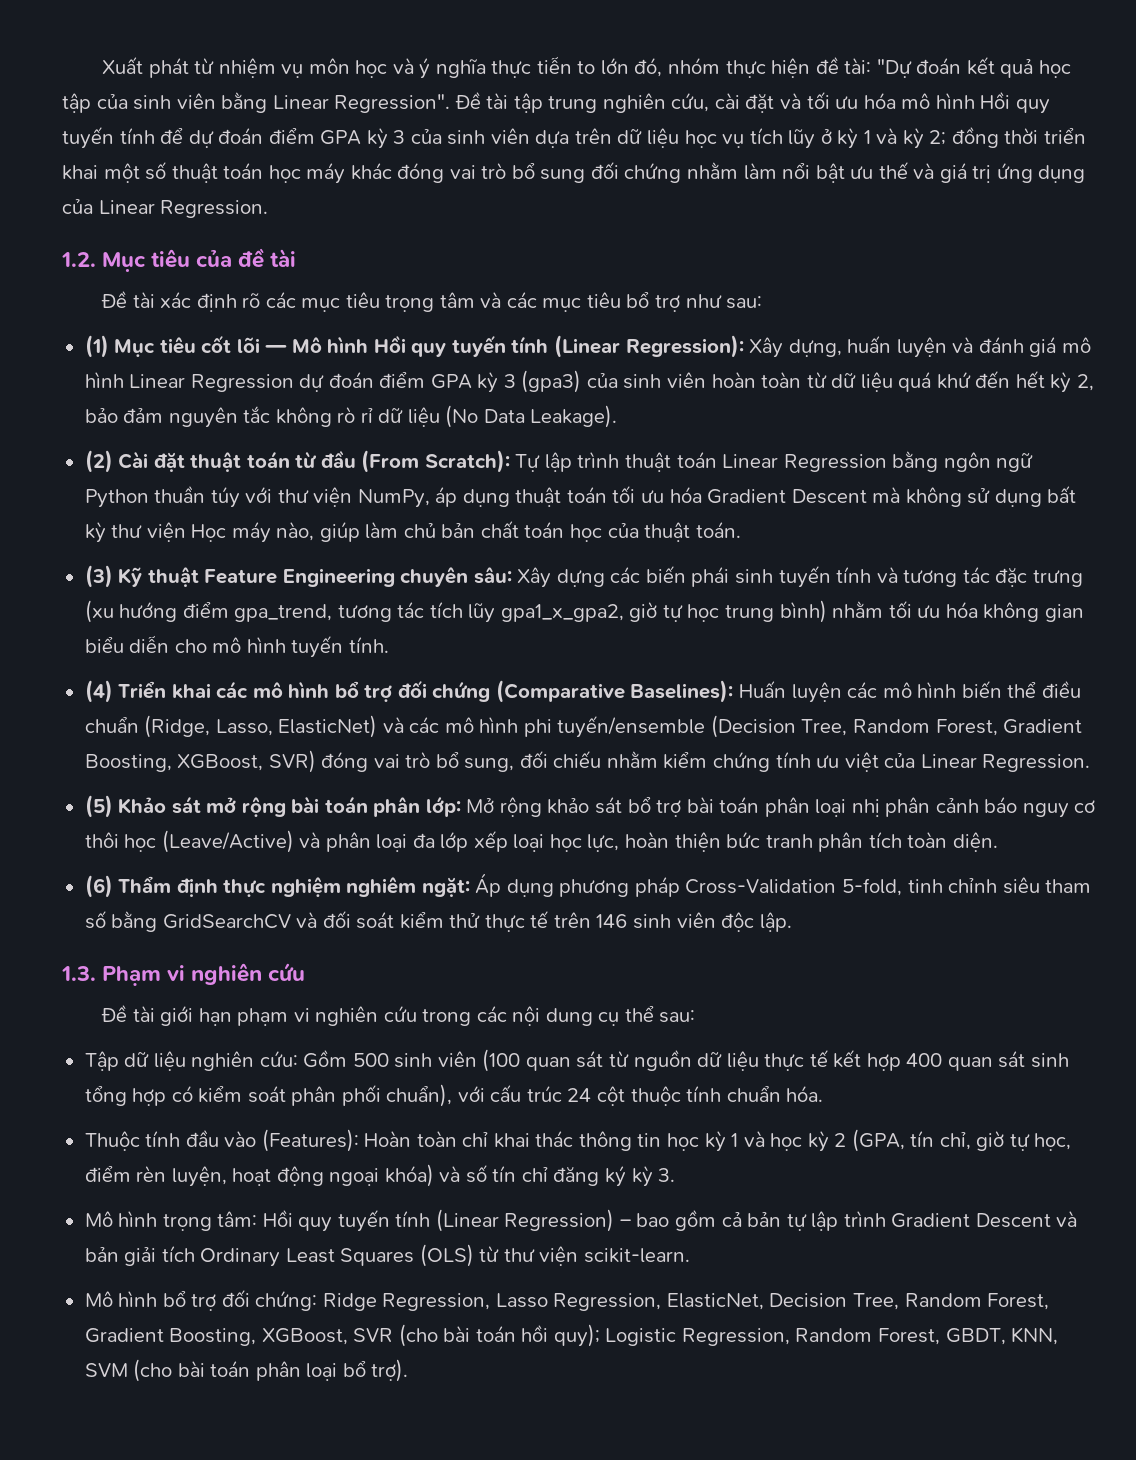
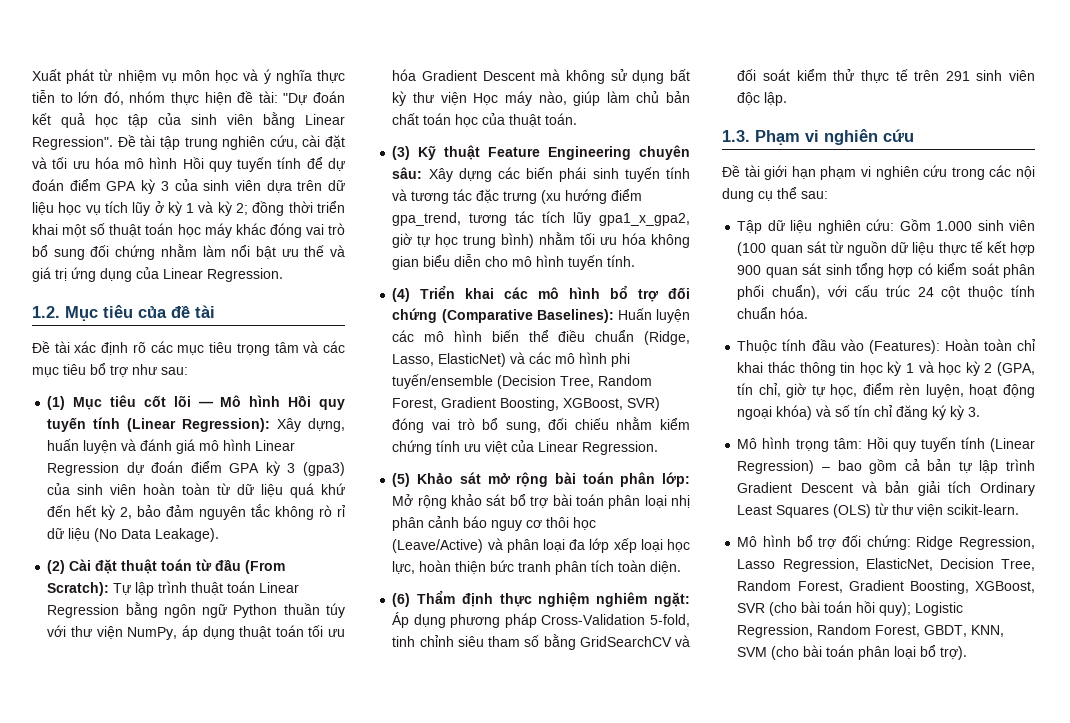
- (6) Thẩm định thực nghiệm nghiêm ngặt: Áp dụng phương pháp Cross-Validation 5-fold, tinh chỉnh siêu tham số bằng GridSearchCV và đối soát kiểm thử thực tế trên 146 sinh viên độc lập.
+ (6) Thẩm định thực nghiệm nghiêm ngặt: Áp dụng phương pháp Cross-Validation 5-fold, tinh chỉnh siêu tham số bằng GridSearchCV và đối soát kiểm thử thực tế trên 291 sinh viên độc lập.
- Tập dữ liệu nghiên cứu: Gồm 500 sinh viên (100 quan sát từ nguồn dữ liệu thực tế kết hợp 400 quan sát sinh tổng hợp có kiểm soát phân phối chuẩn), với cấu trúc 24 cột thuộc tính chuẩn hóa.
+ Tập dữ liệu nghiên cứu: Gồm 1.000 sinh viên (100 quan sát từ nguồn dữ liệu thực tế kết hợp 900 quan sát sinh tổng hợp có kiểm soát phân phối chuẩn), với cấu trúc 24 cột thuộc tính chuẩn hóa.

